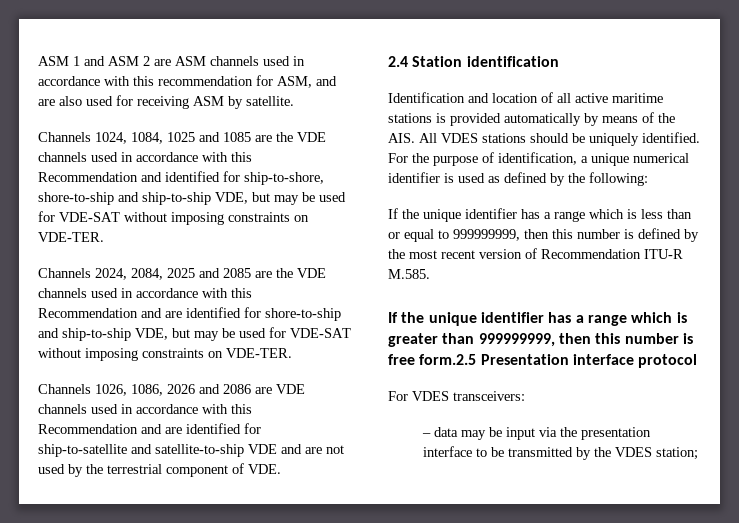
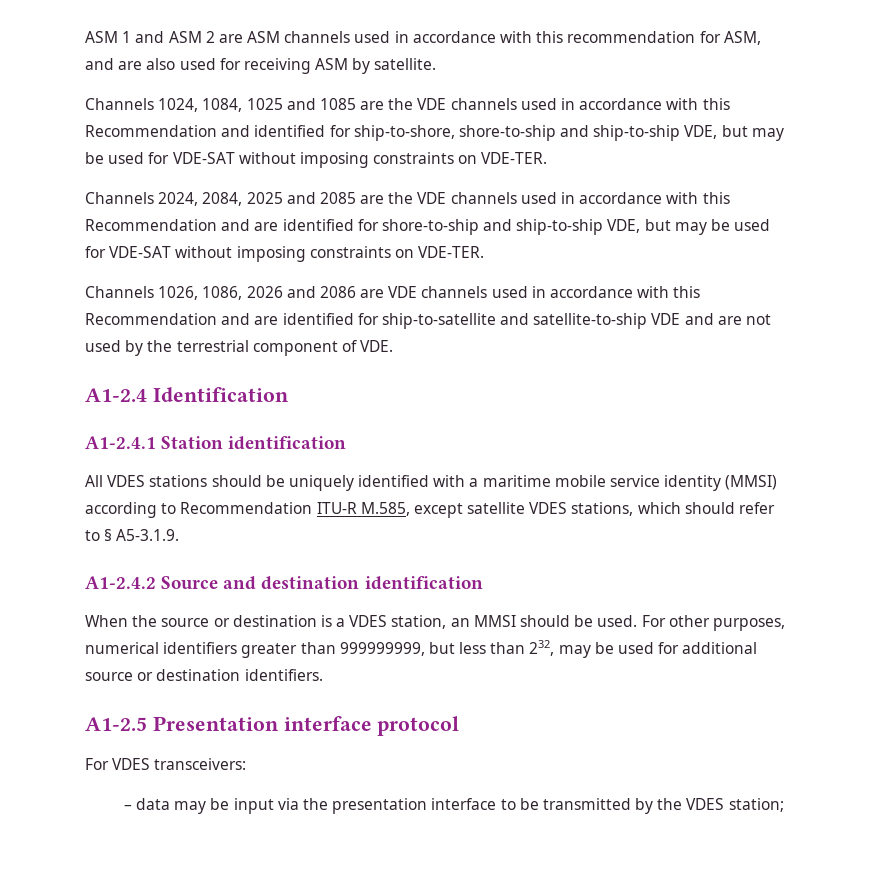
- 2.4 Station identification
+ A1-2.4 Identification
+ A1-2.4.1 Station identification
- Identification and location of all active maritime stations is provided automatically by means of the AIS. All VDES stations should be uniquely identified. For the purpose of identification, a unique numerical identifier is used as defined by the following:
- If the unique identifier has a range which is less than or equal to 999999999, then this number is defined by the most recent version of Recommendation ITU-R M.585.
- If the unique identifier has a range which is greater than 999999999, then this number is free form.2.5 Presentation interface protocol
+ All VDES stations should be uniquely identified with a maritime mobile service identity (MMSI) according to Recommendation ITU-R M.585, except satellite VDES stations, which should refer to § A5-3.1.9.
+ A1-2.4.2 Source and destination identification
+ When the source or destination is a VDES station, an MMSI should be used. For other purposes, numerical identifiers greater than 999999999, but less than 232, may be used for additional source or destination identifiers.
+ A1-2.5 Presentation interface protocol

